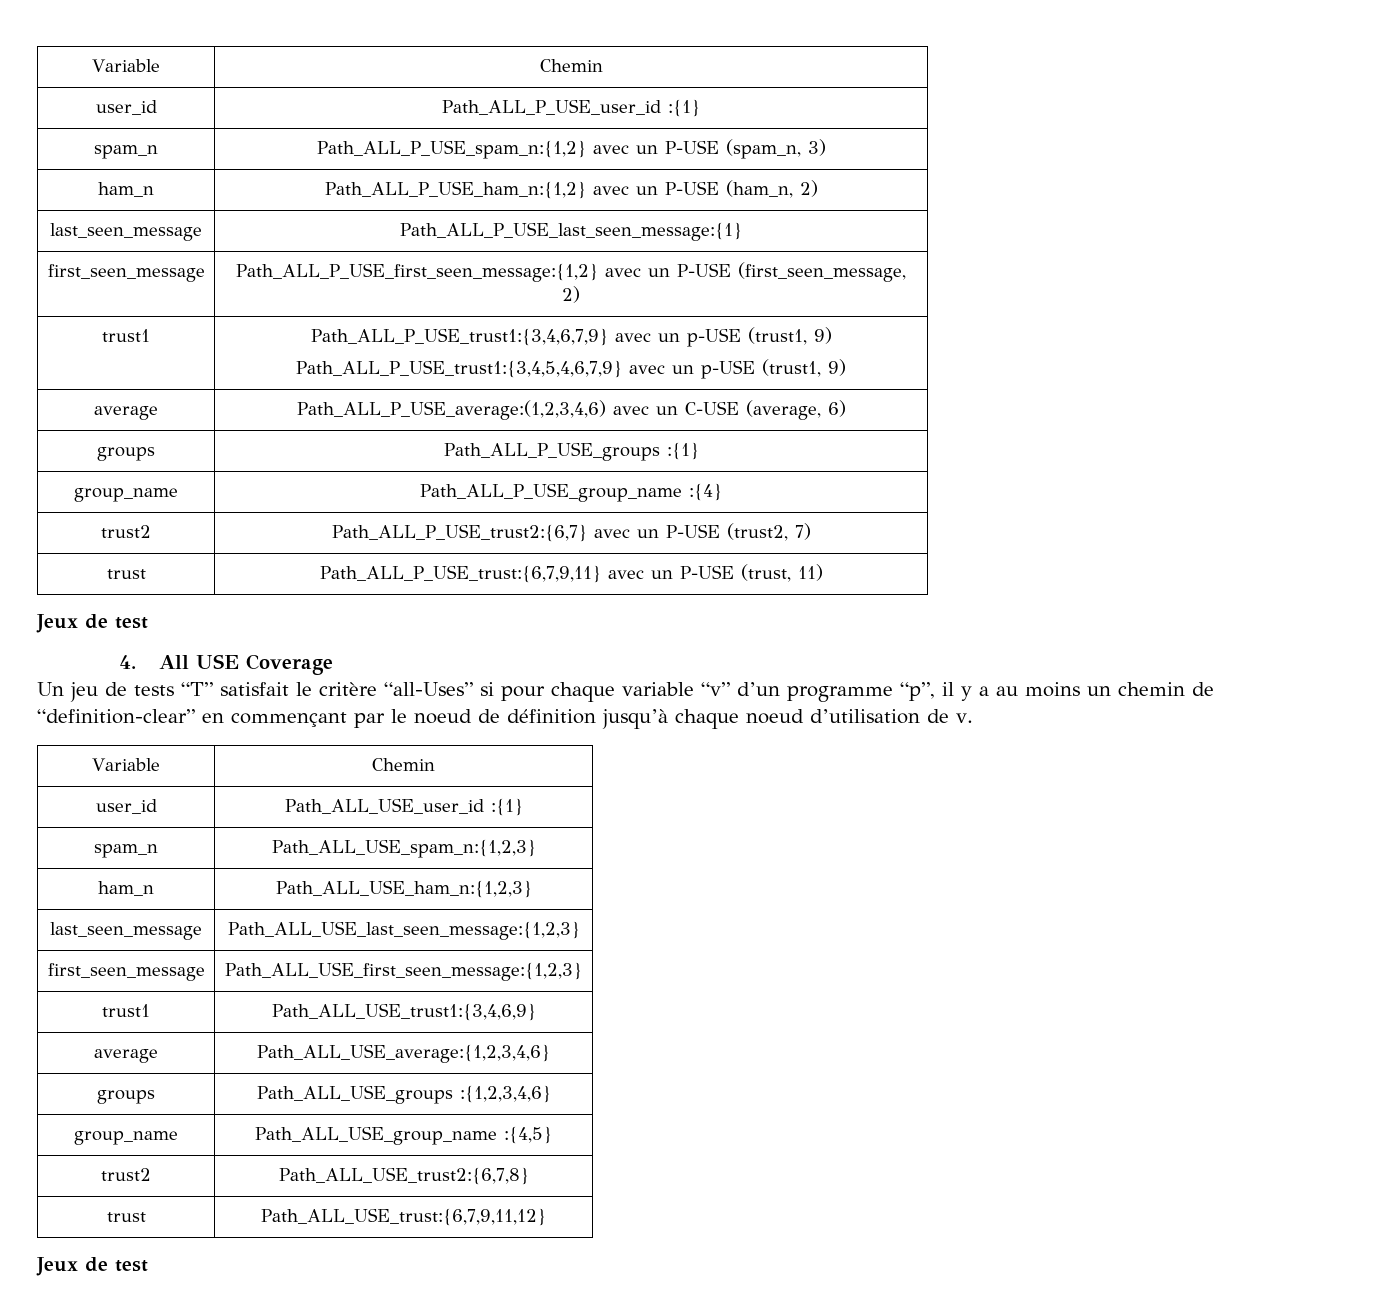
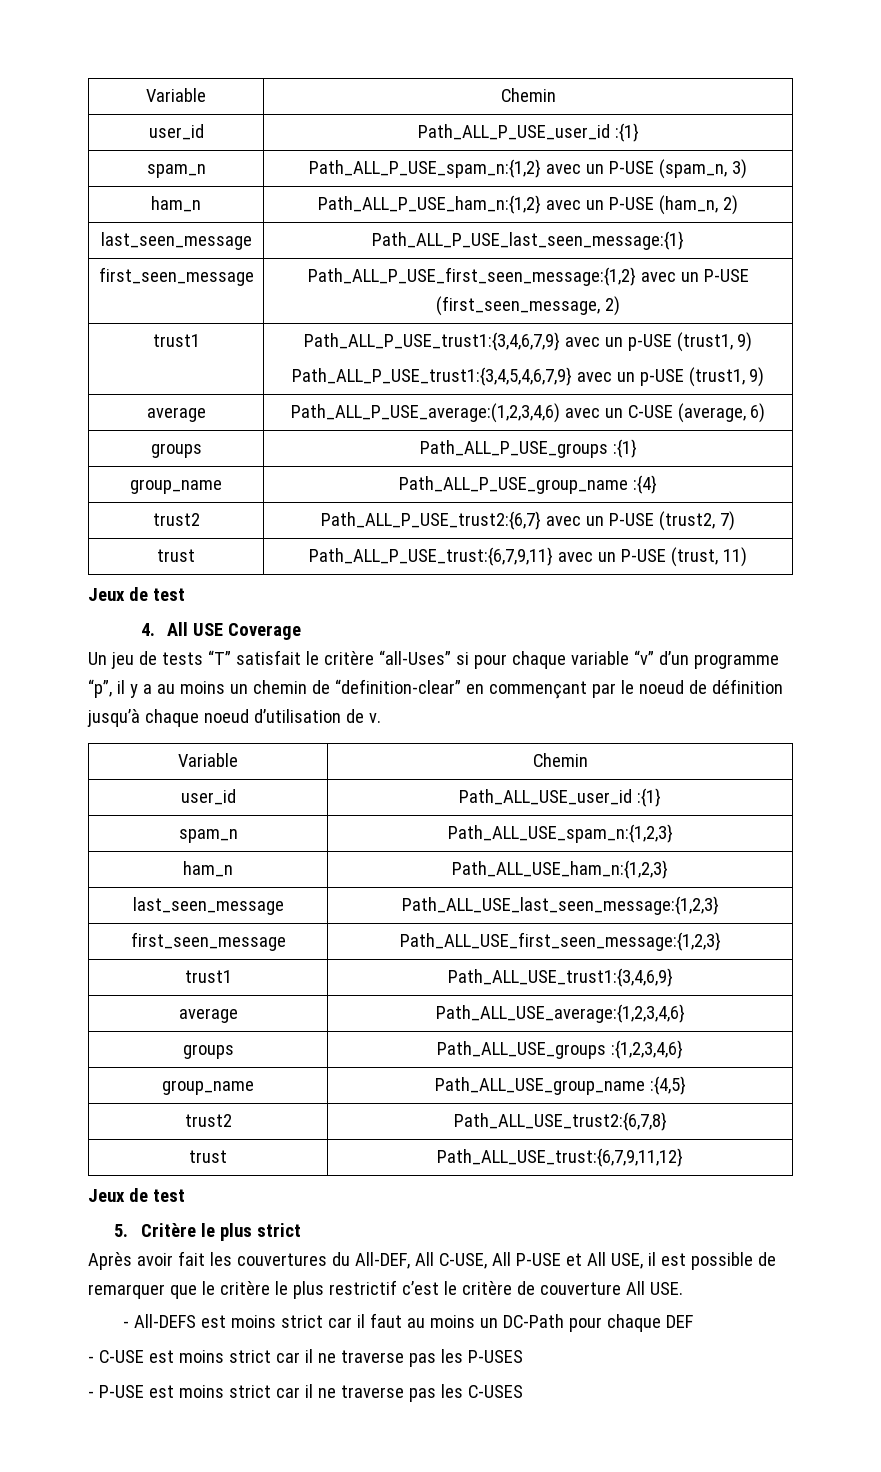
+ 5. Critère le plus strict
+ Après avoir fait les couvertures du All-DEF, All C-USE, All P-USE et All USE, il est possible de remarquer que le critère le plus restrictif c’est le critère de couverture All USE.
+ - All-DEFS est moins strict car il faut au moins un DC-Path pour chaque DEF
+ - C-USE est moins strict car il ne traverse pas les P-USES
+ - P-USE est moins strict car il ne traverse pas les C-USES

